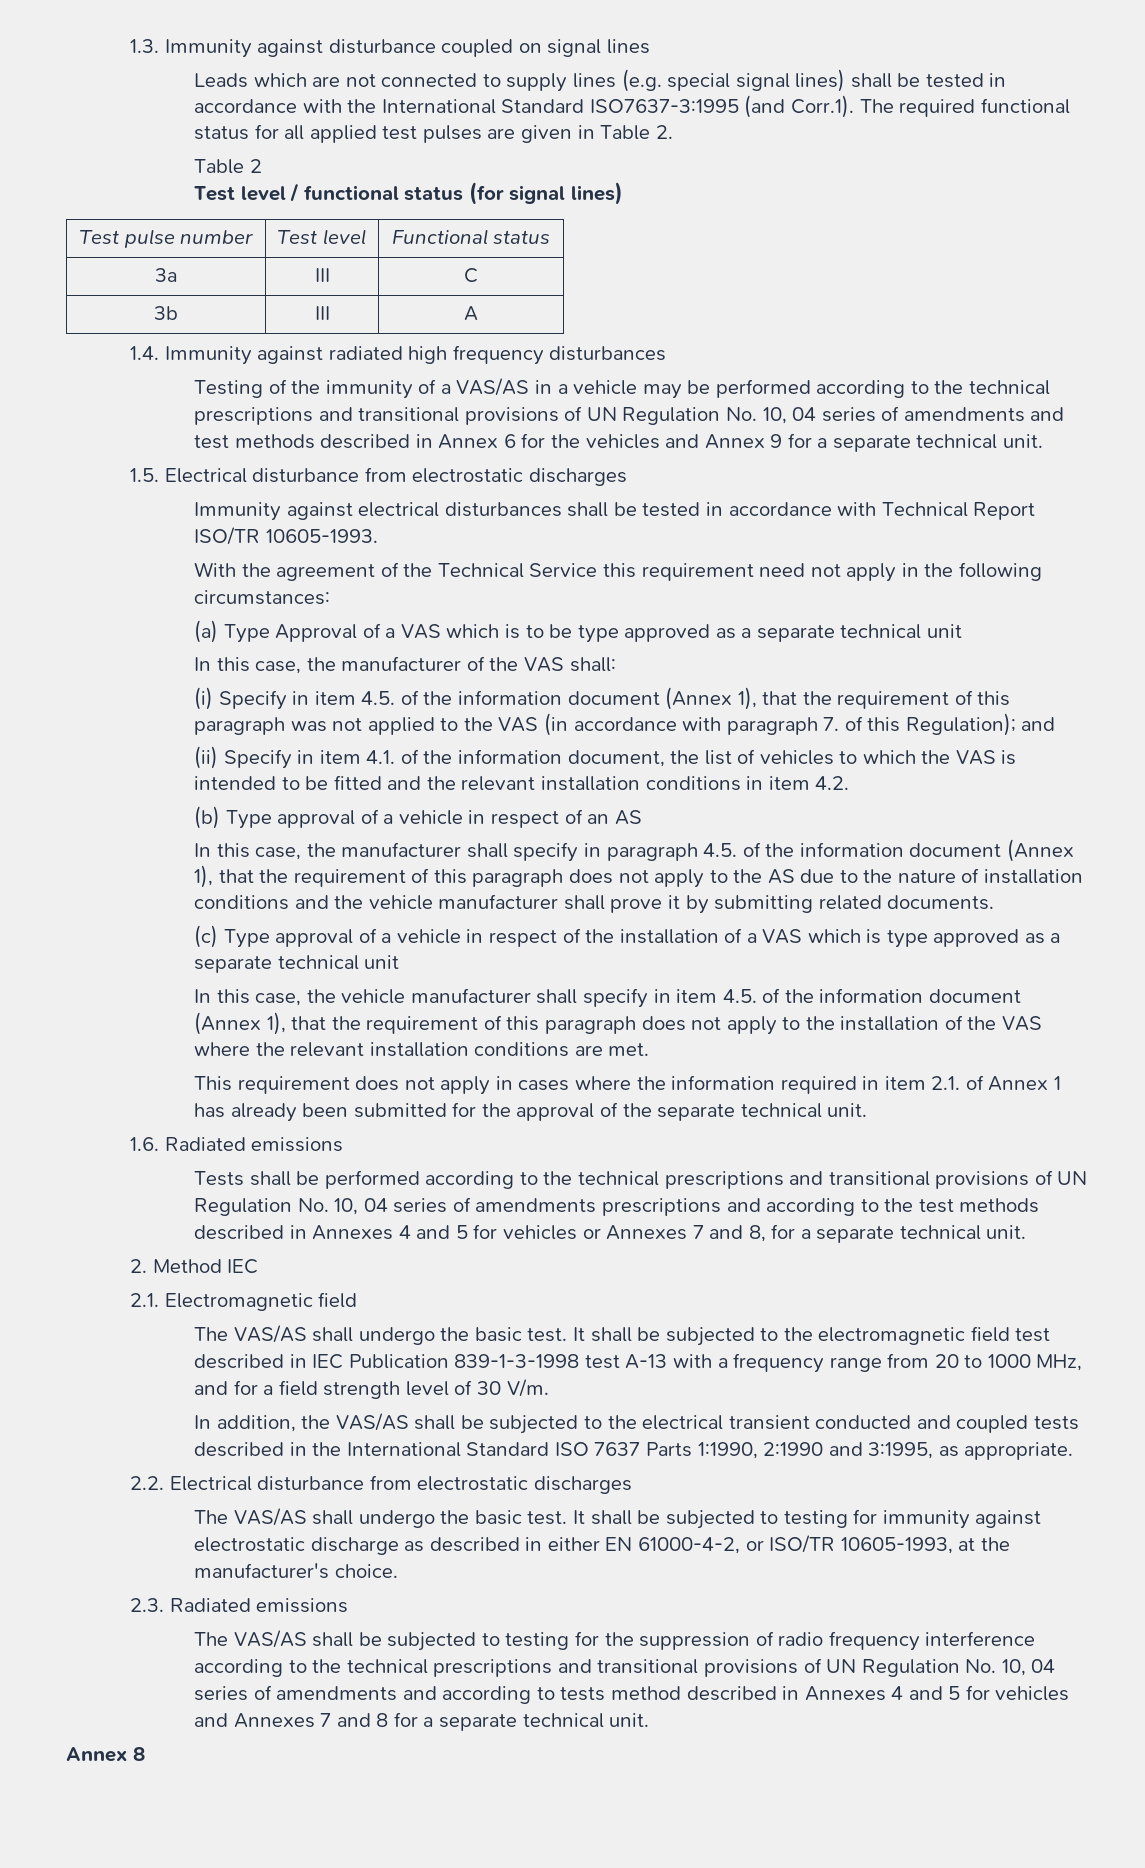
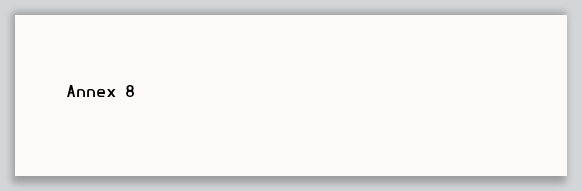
- 1.3. Immunity against disturbance coupled on signal lines
- Leads which are not connected to supply lines (e.g. special signal lines) shall be tested in accordance with the International Standard ISO7637-3:1995 (and Corr.1). The required functional status for all applied test pulses are given in Table 2.
- Table 2
- Test level / functional status (for signal lines)
- Test pulse number | Test level | Functional status
- 3a | III | C
- 3b | III | A
- 1.4. Immunity against radiated high frequency disturbances
- Testing of the immunity of a VAS/AS in a vehicle may be performed according to the technical prescriptions and transitional provisions of UN Regulation No. 10, 04 series of amendments and test methods described in Annex 6 for the vehicles and Annex 9 for a separate technical unit.
- 1.5. Electrical disturbance from electrostatic discharges
- Immunity against electrical disturbances shall be tested in accordance with Technical Report ISO/TR 10605-1993.
- With the agreement of the Technical Service this requirement need not apply in the following circumstances:
- (a) Type Approval of a VAS which is to be type approved as a separate technical unit
- In this case, the manufacturer of the VAS shall:
- (i) Specify in item 4.5. of the information document (Annex 1), that the requirement of this paragraph was not applied to the VAS (in accordance with paragraph 7. of this Regulation); and
- (ii) Specify in item 4.1. of the information document, the list of vehicles to which the VAS is intended to be fitted and the relevant installation conditions in item 4.2.
- (b) Type approval of a vehicle in respect of an AS
- In this case, the manufacturer shall specify in paragraph 4.5. of the information document (Annex 1), that the requirement of this paragraph does not apply to the AS due to the nature of installation conditions and the vehicle manufacturer shall prove it by submitting related documents.
- (c) Type approval of a vehicle in respect of the installation of a VAS which is type approved as a separate technical unit
- In this case, the vehicle manufacturer shall specify in item 4.5. of the information document (Annex 1), that the requirement of this paragraph does not apply to the installation of the VAS where the relevant installation conditions are met.
- This requirement does not apply in cases where the information required in item 2.1. of Annex 1 has already been submitted for the approval of the separate technical unit.
- 1.6. Radiated emissions
- Tests shall be performed according to the technical prescriptions and transitional provisions of UN Regulation No. 10, 04 series of amendments prescriptions and according to the test methods described in Annexes 4 and 5 for vehicles or Annexes 7 and 8, for a separate technical unit.
- 2. Method IEC
- 2.1. Electromagnetic field
- The VAS/AS shall undergo the basic test. It shall be subjected to the electromagnetic field test described in IEC Publication 839-1-3-1998 test A-13 with a frequency range from 20 to 1000 MHz, and for a field strength level of 30 V/m.
- In addition, the VAS/AS shall be subjected to the electrical transient conducted and coupled tests described in the International Standard ISO 7637 Parts 1:1990, 2:1990 and 3:1995, as appropriate.
- 2.2. Electrical disturbance from electrostatic discharges
- The VAS/AS shall undergo the basic test. It shall be subjected to testing for immunity against electrostatic discharge as described in either EN 61000-4-2, or ISO/TR 10605-1993, at the manufacturer's choice.
- 2.3. Radiated emissions
- The VAS/AS shall be subjected to testing for the suppression of radio frequency interference according to the technical prescriptions and transitional provisions of UN Regulation No. 10, 04 series of amendments and according to tests method described in Annexes 4 and 5 for vehicles and Annexes 7 and 8 for a separate technical unit.

